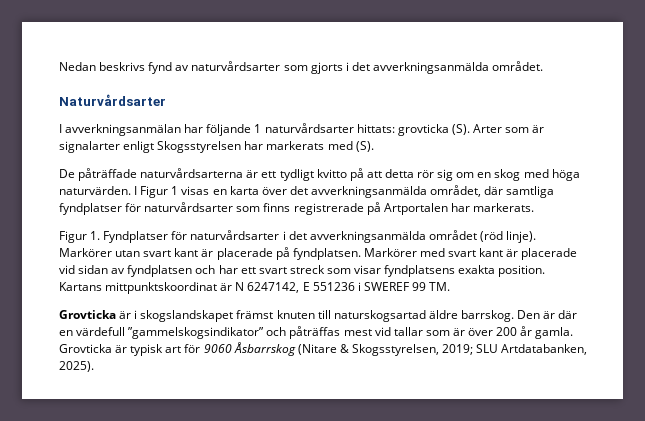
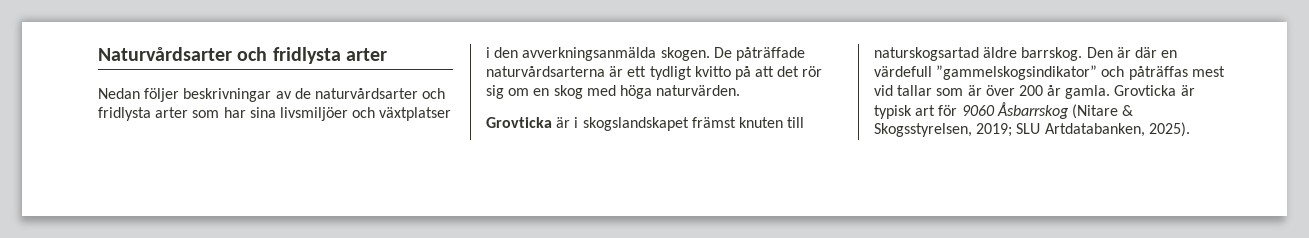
- Nedan beskrivs fynd av naturvårdsarter som gjorts i det avverkningsanmälda området.
- Naturvårdsarter
- I avverkningsanmälan har följande 1 naturvårdsarter hittats: grovticka (S). Arter som är signalarter enligt Skogsstyrelsen har markerats med (S).
- De påträffade naturvårdsarterna är ett tydligt kvitto på att detta rör sig om en skog med höga naturvärden. I Figur 1 visas en karta över det avverkningsanmälda området, där samtliga fyndplatser för naturvårdsarter som finns registrerade på Artportalen har markerats.
- Figur 1. Fyndplatser för naturvårdsarter i det avverkningsanmälda området (röd linje). Markörer utan svart kant är placerade på fyndplatsen. Markörer med svart kant är placerade vid sidan av fyndplatsen och har ett svart streck som visar fyndplatsens exakta position. Kartans mittpunktskoordinat är N 6247142, E 551236 i SWEREF 99 TM.
+ Naturvårdsarter och fridlysta arter
+ Nedan följer beskrivningar av de naturvårdsarter och fridlysta arter som har sina livsmiljöer och växtplatser i den avverkningsanmälda skogen. De påträffade naturvårdsarterna är ett tydligt kvitto på att det rör sig om en skog med höga naturvärden.

